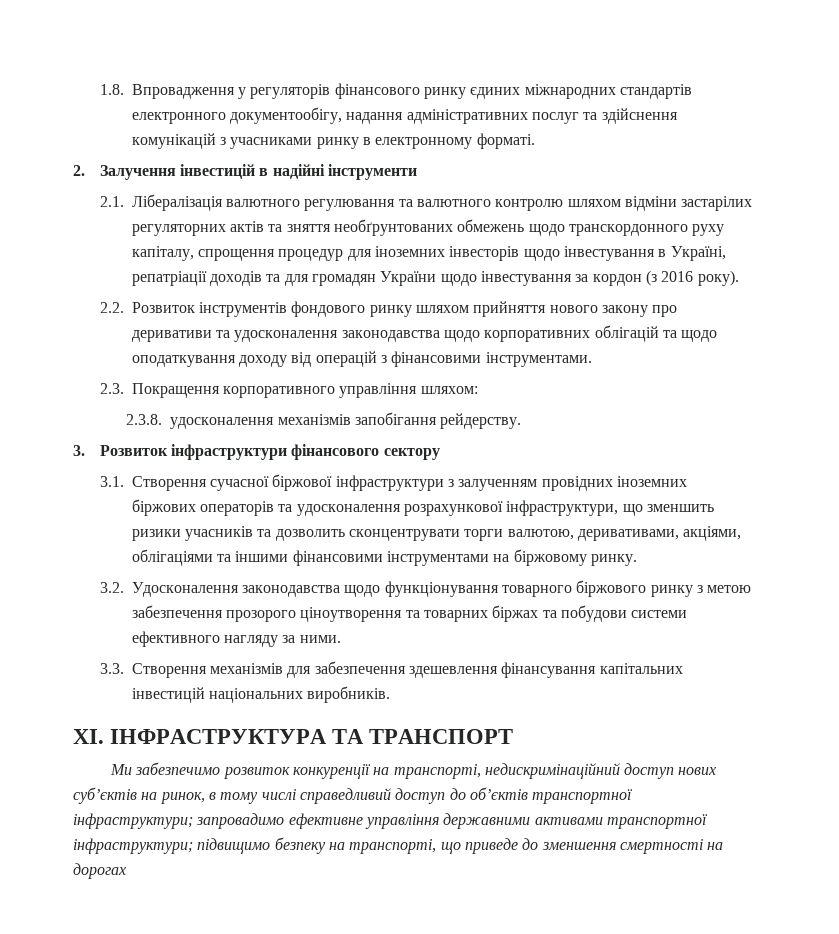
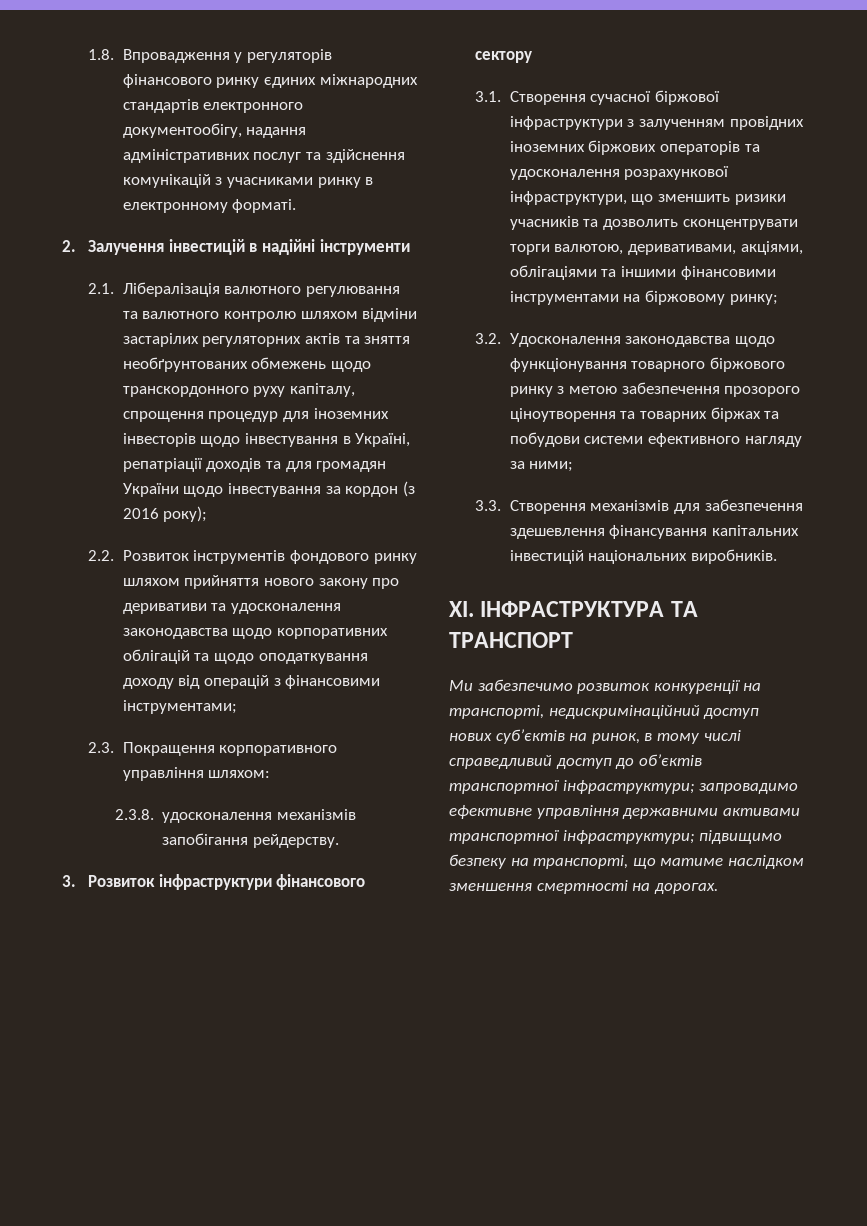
- 2.1. Лібералізація валютного регулювання та валютного контролю шляхом відміни застарілих регуляторних актів та зняття необґрунтованих обмежень щодо транскордонного руху капіталу, спрощення процедур для іноземних інвесторів щодо інвестування в Україні, репатріації доходів та для громадян України щодо інвестування за кордон (з 2016 року).
+ 2.1. Лібералізація валютного регулювання та валютного контролю шляхом відміни застарілих регуляторних актів та зняття необґрунтованих обмежень щодо транскордонного руху капіталу, спрощення процедур для іноземних інвесторів щодо інвестування в Україні, репатріації доходів та для громадян України щодо інвестування за кордон (з 2016 року);
- 2.2. Розвиток інструментів фондового ринку шляхом прийняття нового закону про деривативи та удосконалення законодавства щодо корпоративних облігацій та щодо оподаткування доходу від операцій з фінансовими інструментами.
+ 2.2. Розвиток інструментів фондового ринку шляхом прийняття нового закону про деривативи та удосконалення законодавства щодо корпоративних облігацій та щодо оподаткування доходу від операцій з фінансовими інструментами;
- 3.1. Створення сучасної біржової інфраструктури з залученням провідних іноземних біржових операторів та удосконалення розрахункової інфраструктури, що зменшить ризики учасників та дозволить сконцентрувати торги валютою, деривативами, акціями, облігаціями та іншими фінансовими інструментами на біржовому ринку.
+ 3.1. Створення сучасної біржової інфраструктури з залученням провідних іноземних біржових операторів та удосконалення розрахункової інфраструктури, що зменшить ризики учасників та дозволить сконцентрувати торги валютою, деривативами, акціями, облігаціями та іншими фінансовими інструментами на біржовому ринку;
- 3.2. Удосконалення законодавства щодо функціонування товарного біржового ринку з метою забезпечення прозорого ціноутворення та товарних біржах та побудови системи ефективного нагляду за ними.
+ 3.2. Удосконалення законодавства щодо функціонування товарного біржового ринку з метою забезпечення прозорого ціноутворення та товарних біржах та побудови системи ефективного нагляду за ними;
- Ми забезпечимо розвиток конкуренції на транспорті, недискримінаційний доступ нових суб’єктів на ринок, в тому числі справедливий доступ до об’єктів транспортної інфраструктури; запровадимо ефективне управління державними активами транспортної інфраструктури; підвищимо безпеку на транспорті, що приведе до зменшення смертності на дорогах
+ Ми забезпечимо розвиток конкуренції на транспорті, недискримінаційний доступ нових суб’єктів на ринок, в тому числі справедливий доступ до об’єктів транспортної інфраструктури; запровадимо ефективне управління державними активами транспортної інфраструктури; підвищимо безпеку на транспорті, що матиме наслідком зменшення смертності на дорогах.

